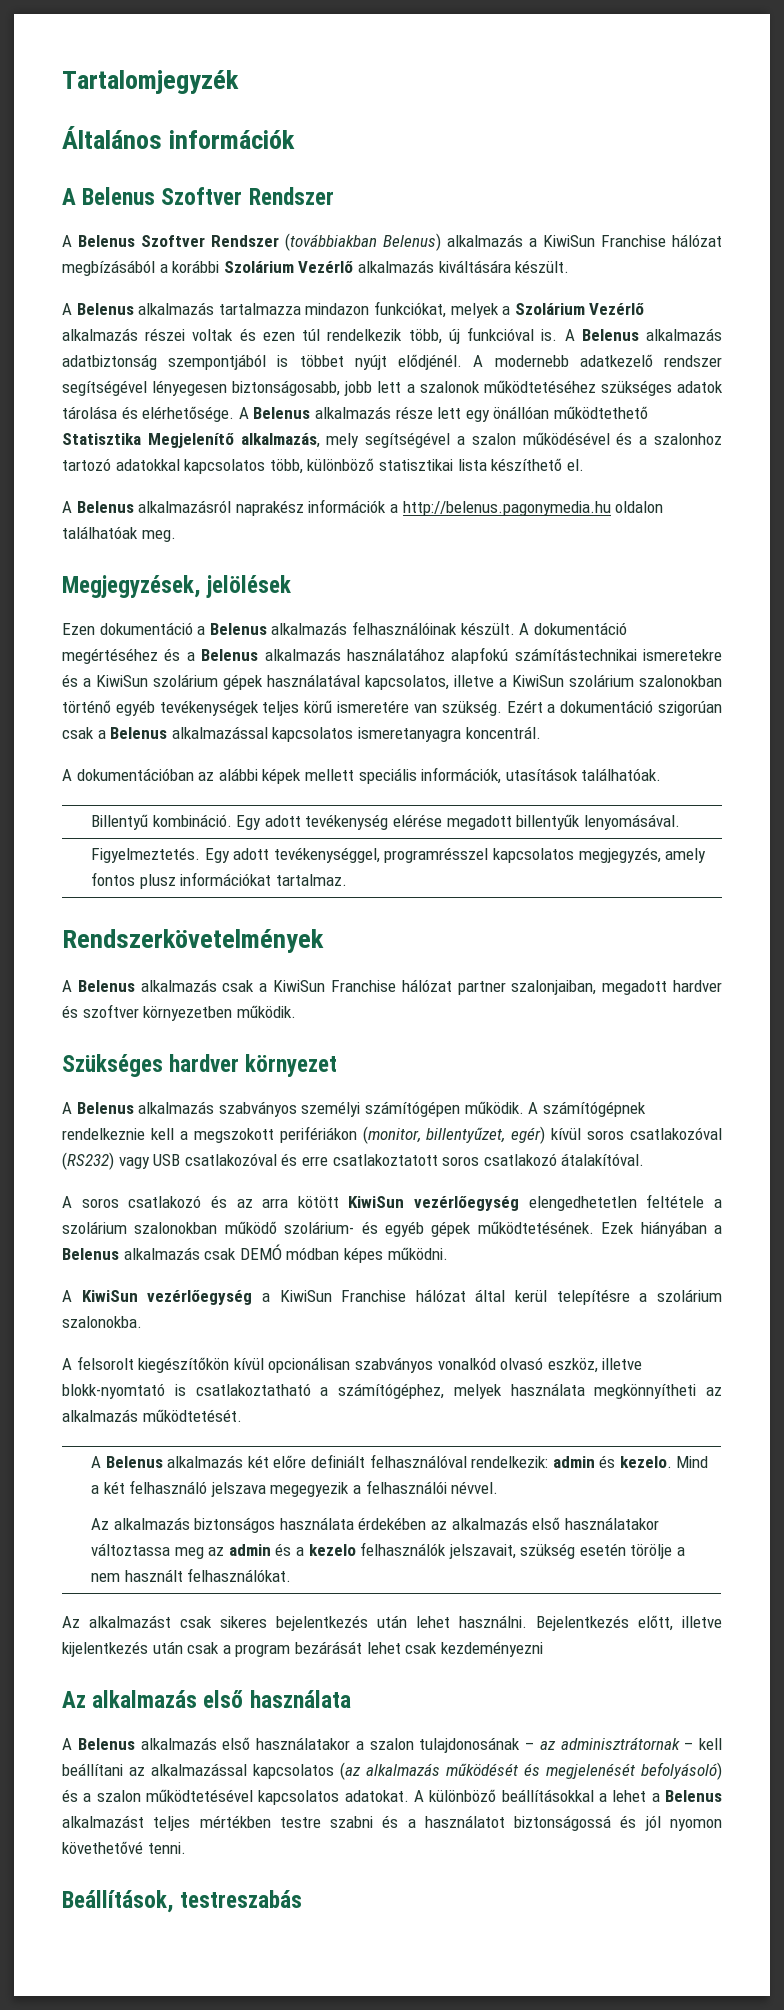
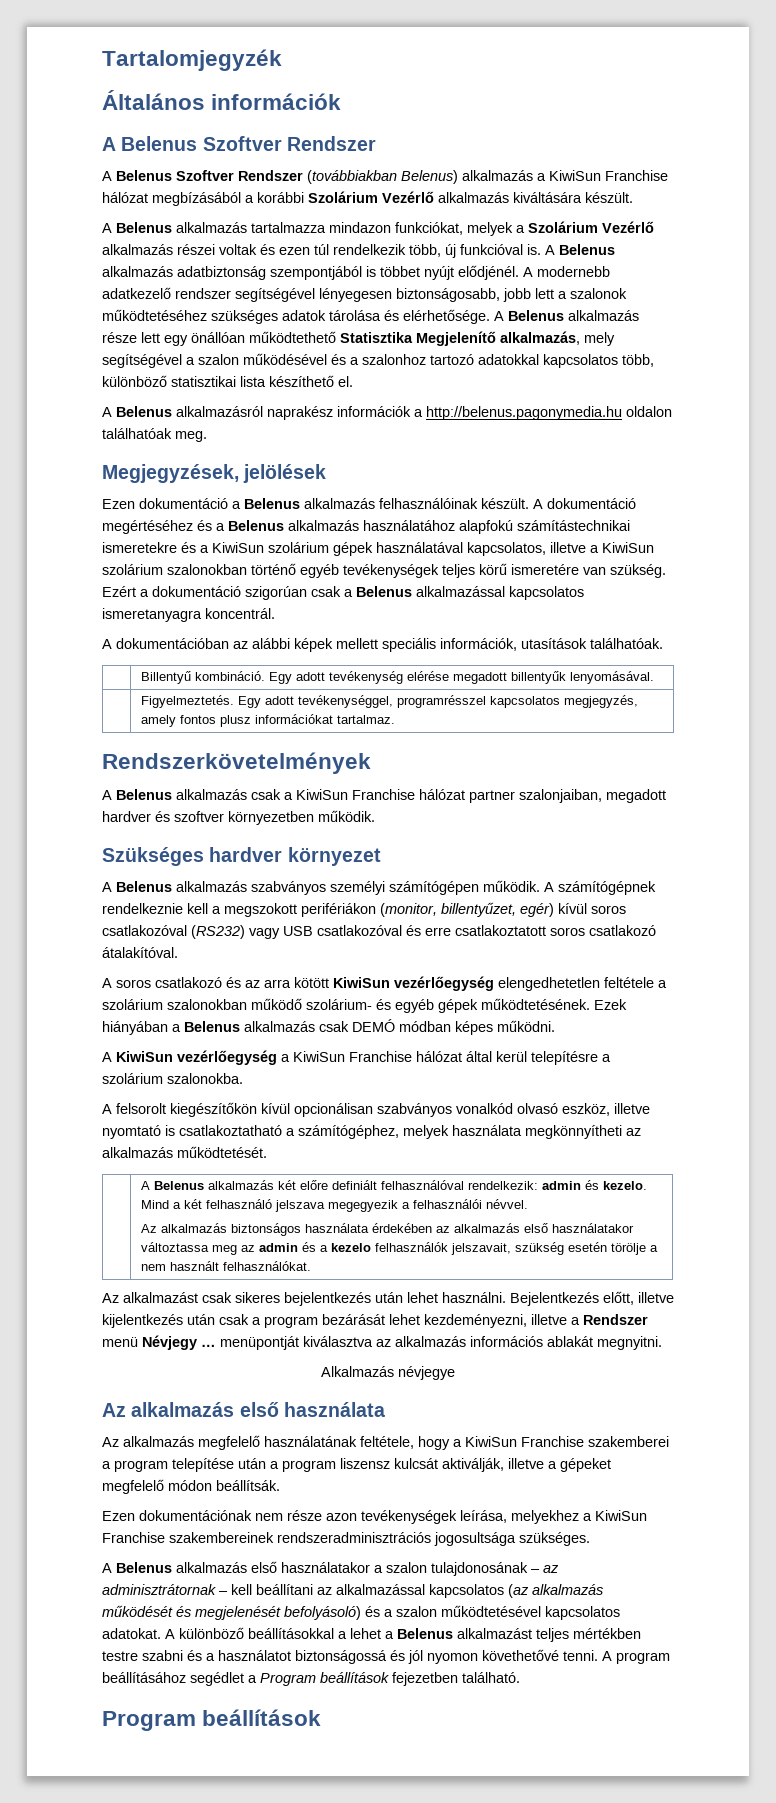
- A felsorolt kiegészítőkön kívül opcionálisan szabványos vonalkód olvasó eszköz, illetve blokk-nyomtató is csatlakoztatható a számítógéphez, melyek használata megkönnyítheti az alkalmazás működtetését.
+ A felsorolt kiegészítőkön kívül opcionálisan szabványos vonalkód olvasó eszköz, illetve nyomtató is csatlakoztatható a számítógéphez, melyek használata megkönnyítheti az alkalmazás működtetését.
- Bejelentkezés előtt, illetve kijelentkezés után csak a program bezárását lehet csak kezdeményezni
+ Bejelentkezés előtt, illetve kijelentkezés után csak a program bezárását lehet kezdeményezni, illetve a Rendszer menü Névjegy … menüpontját kiválasztva az alkalmazás információs ablakát megnyitni.
+ Alkalmazás névjegye
  Az alkalmazás első használata
+ Az alkalmazás megfelelő használatának feltétele, hogy a KiwiSun Franchise szakemberei a program telepítése után a program liszensz kulcsát aktiválják, illetve a gépeket megfelelő módon beállítsák.
+ Ezen dokumentációnak nem része azon tevékenységek leírása, melyekhez a KiwiSun Franchise szakembereinek rendszeradminisztrációs jogosultsága szükséges.
- A különböző beállításokkal a lehet a Belenus alkalmazást teljes mértékben testre szabni és a használatot biztonságossá és jól nyomon követhetővé tenni.
- Beállítások, testreszabás
+ A különböző beállításokkal a lehet a Belenus alkalmazást teljes mértékben testre szabni és a használatot biztonságossá és jól nyomon követhetővé tenni. A program beállításához segédlet a Program beállítások fejezetben található.
+ Program beállítások

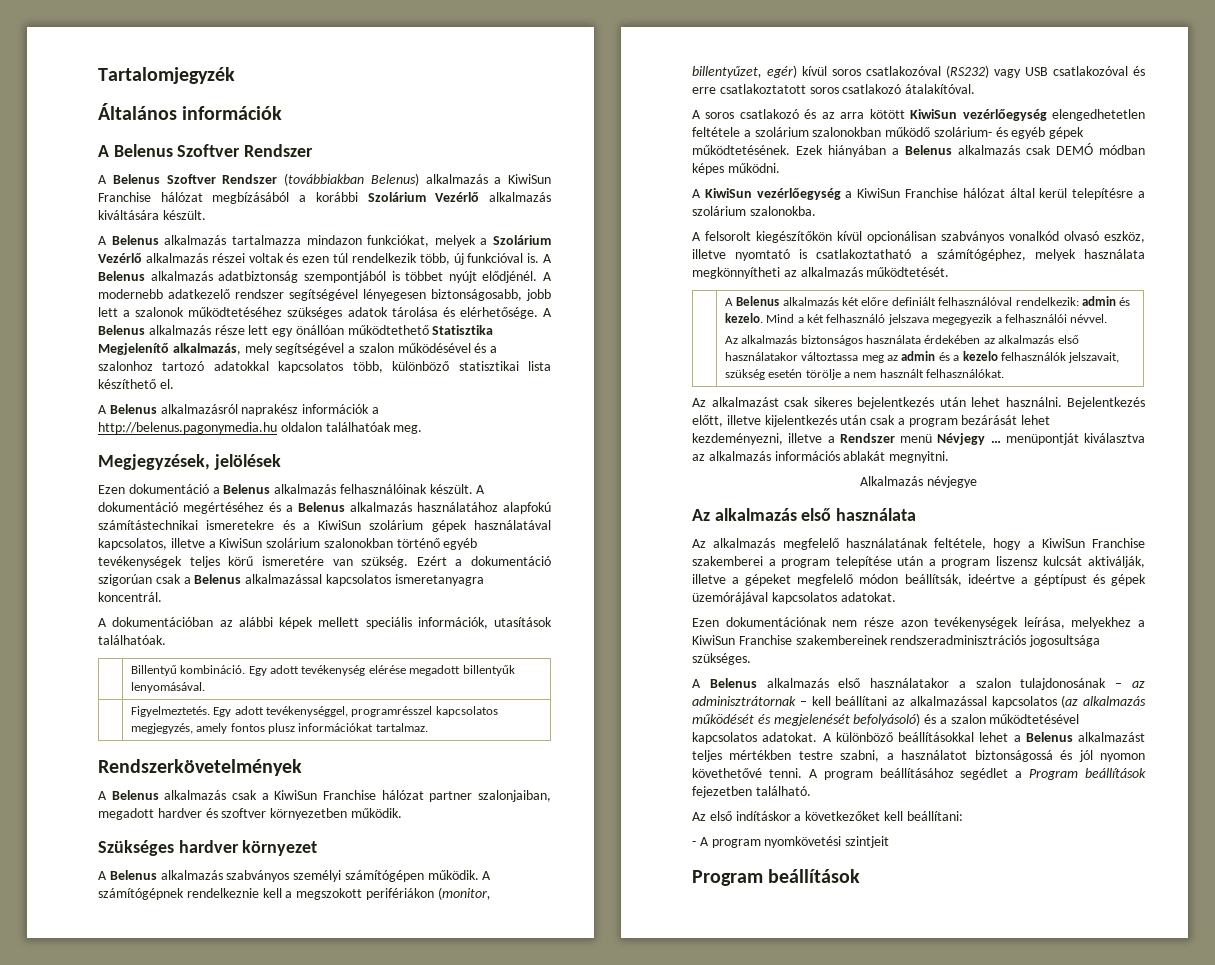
- Az alkalmazás megfelelő használatának feltétele, hogy a KiwiSun Franchise szakemberei a program telepítése után a program liszensz kulcsát aktiválják, illetve a gépeket megfelelő módon beállítsák.
+ Az alkalmazás megfelelő használatának feltétele, hogy a KiwiSun Franchise szakemberei a program telepítése után a program liszensz kulcsát aktiválják, illetve a gépeket megfelelő módon beállítsák, ideértve a géptípust és gépek üzemórájával kapcsolatos adatokat.
- A különböző beállításokkal a lehet a Belenus alkalmazást teljes mértékben testre szabni és a használatot biztonságossá és jól nyomon követhetővé tenni.
+ A különböző beállításokkal lehet a Belenus alkalmazást teljes mértékben testre szabni, a használatot biztonságossá és jól nyomon követhetővé tenni.
+ Az első indításkor a következőket kell beállítani:
+ - A program nyomkövetési szintjeit

